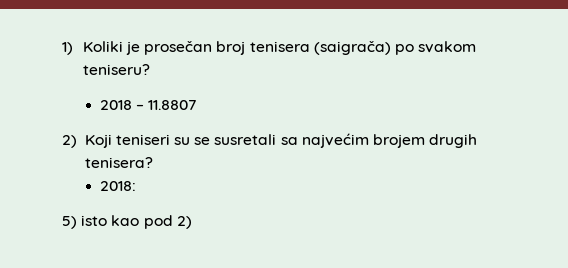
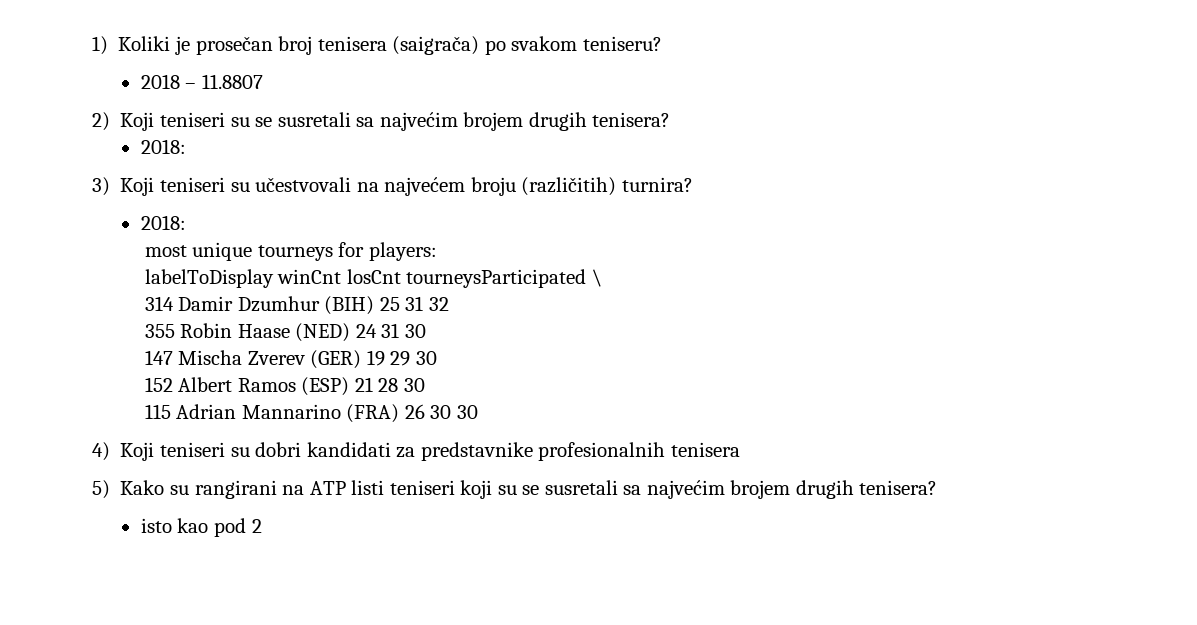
- 5) isto kao pod 2)
+ 3) Koji teniseri su učestvovali na najvećem broju (različitih) turnira?
+ 2018:
+ most unique tourneys for players:
+ labelToDisplay winCnt losCnt tourneysParticipated \
+ 314 Damir Dzumhur (BIH) 25 31 32
+ 355 Robin Haase (NED) 24 31 30
+ 147 Mischa Zverev (GER) 19 29 30
+ 152 Albert Ramos (ESP) 21 28 30
+ 115 Adrian Mannarino (FRA) 26 30 30
+ 4) Koji teniseri su dobri kandidati za predstavnike profesionalnih tenisera
+ 5) Kako su rangirani na ATP listi teniseri koji su se susretali sa najvećim brojem drugih tenisera?
+ isto kao pod 2

